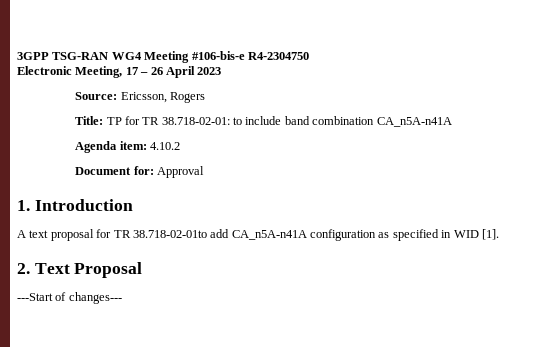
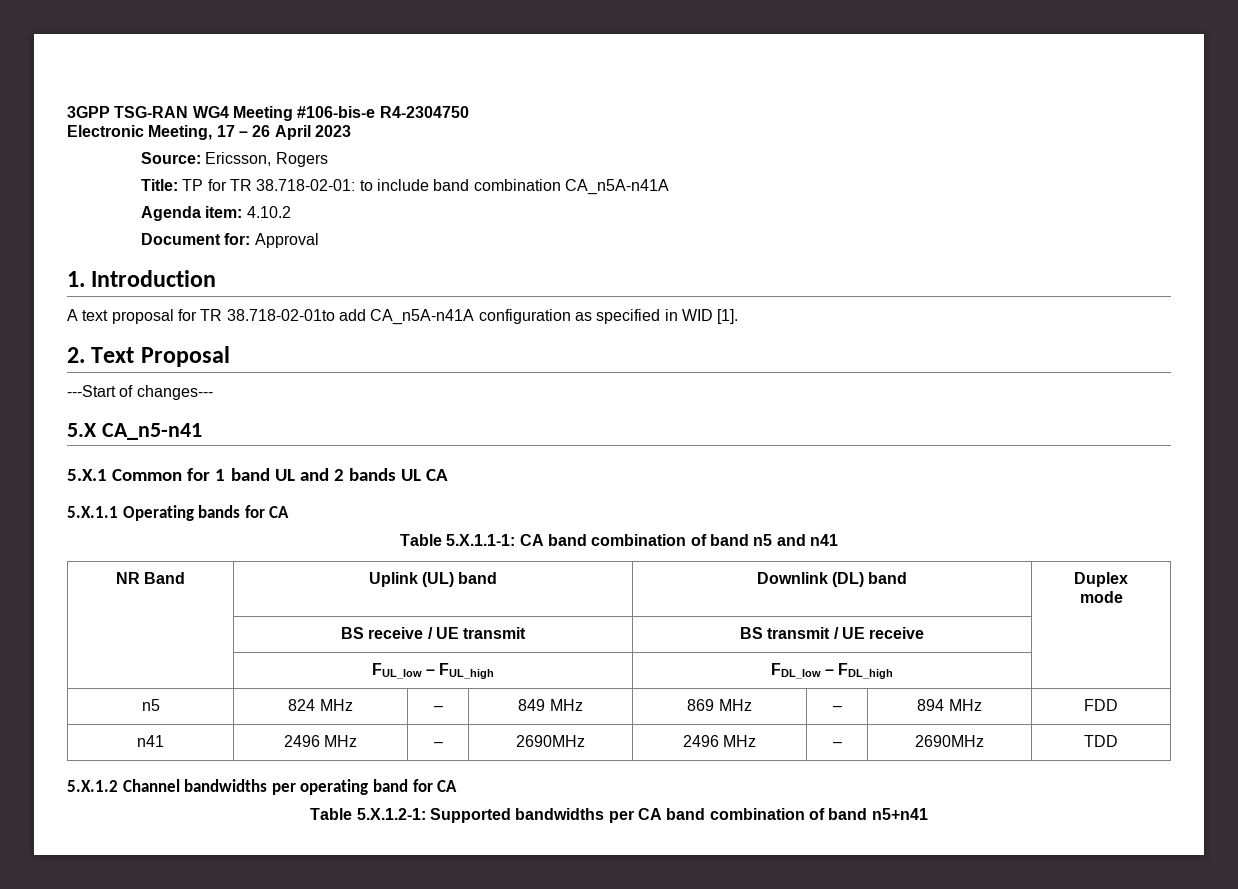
+ 5.X CA_n5-n41
+ 5.X.1 Common for 1 band UL and 2 bands UL CA
+ 5.X.1.1 Operating bands for CA
+ Table 5.X.1.1-1: CA band combination of band n5 and n41
+ NR Band | Uplink (UL) band | Downlink (DL) band | Duplex
+ mode
+ | BS receive / UE transmit | BS transmit / UE receive |
+ | FUL_low – FUL_high | FDL_low – FDL_high |
+ n5 | 824 MHz | – | 849 MHz | 869 MHz | – | 894 MHz | FDD
+ n41 | 2496 MHz | – | 2690MHz | 2496 MHz | – | 2690MHz | TDD
+ 5.X.1.2 Channel bandwidths per operating band for CA
+ Table 5.X.1.2-1: Supported bandwidths per CA band combination of band n5+n41

